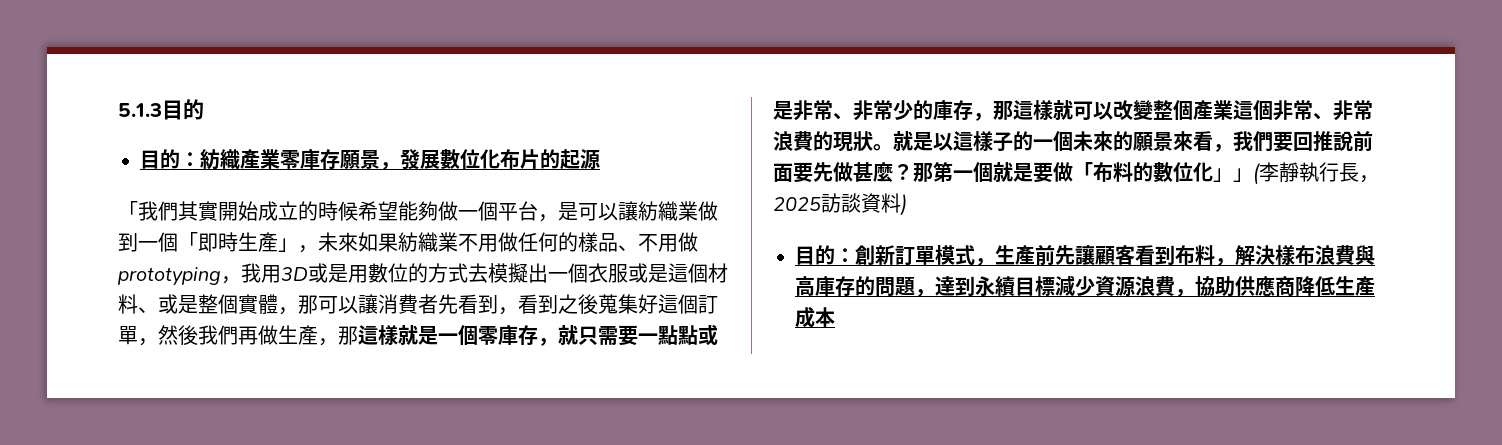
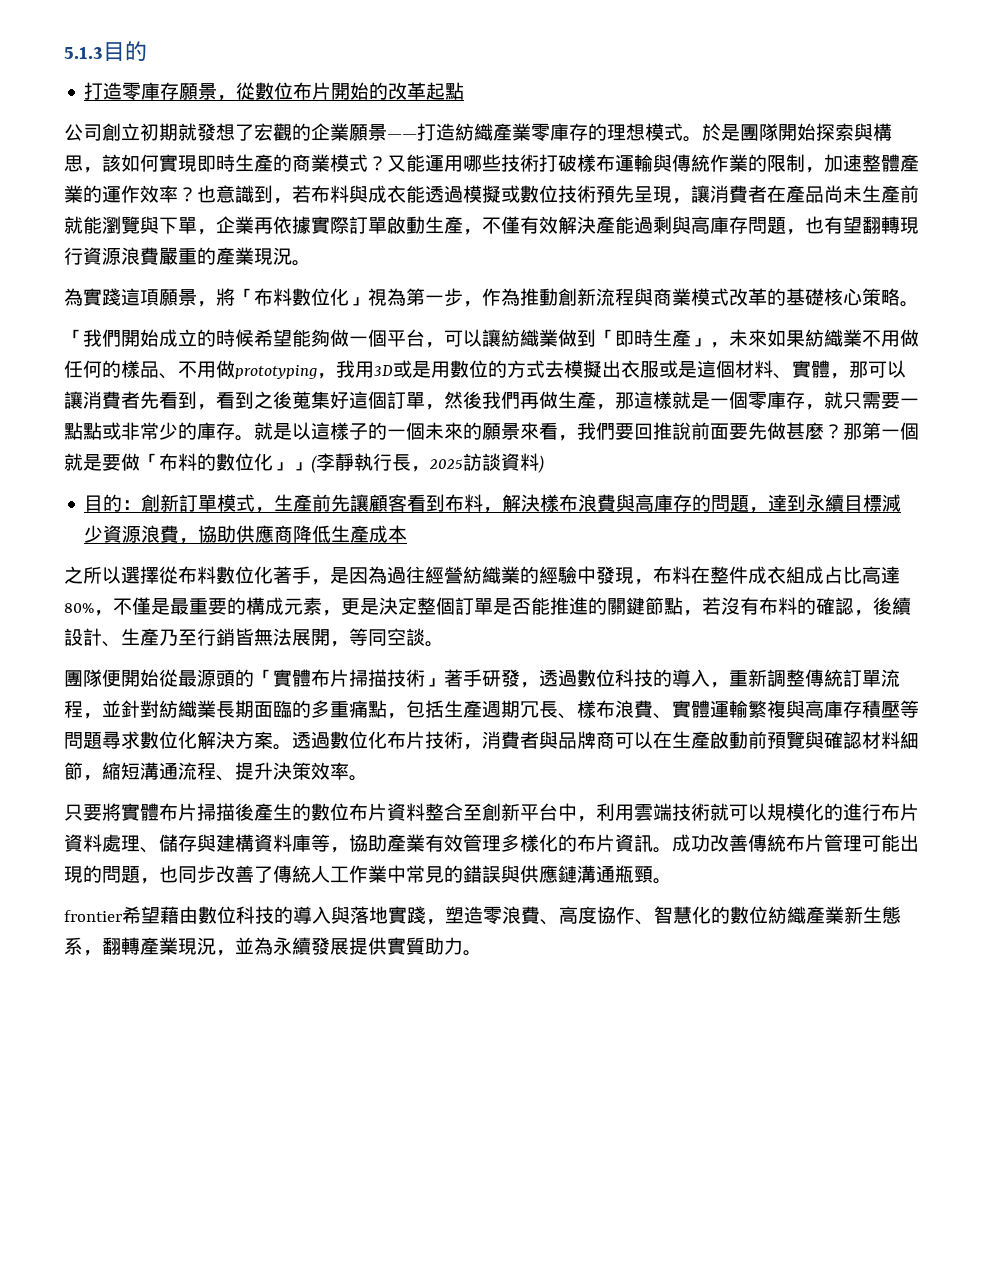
- 目的：紡織產業零庫存願景，發展數位化布片的起源
+ 打造零庫存願景，從數位布片開始的改革起點
+ 公司創立初期就發想了宏觀的企業願景——打造紡織產業零庫存的理想模式。於是團隊開始探索與構思，該如何實現即時生產的商業模式？又能運用哪些技術打破樣布運輸與傳統作業的限制，加速整體產業的運作效率？也意識到，若布料與成衣能透過模擬或數位技術預先呈現，讓消費者在產品尚未生產前就能瀏覽與下單，企業再依據實際訂單啟動生產，不僅有效解決產能過剩與高庫存問題，也有望翻轉現行資源浪費嚴重的產業現況。
+ 為實踐這項願景，將「布料數位化」視為第一步，作為推動創新流程與商業模式改革的基礎核心策略。
- 「我們其實開始成立的時候希望能夠做一個平台，是可以讓紡織業做到一個「即時生產」，未來如果紡織業不用做任何的樣品、不用做prototyping，我用3D或是用數位的方式去模擬出一個衣服或是這個材料、或是整個實體，那可以讓消費者先看到，看到之後蒐集好這個訂單，然後我們再做生產，那這樣就是一個零庫存，就只需要一點點或是非常、非常少的庫存，那這樣就可以改變整個產業這個非常、非常浪費的現狀。
+ 「我們開始成立的時候希望能夠做一個平台，可以讓紡織業做到「即時生產」，未來如果紡織業不用做任何的樣品、不用做prototyping，我用3D或是用數位的方式去模擬出衣服或是這個材料、實體，那可以讓消費者先看到，看到之後蒐集好這個訂單，然後我們再做生產，那這樣就是一個零庫存，就只需要一點點或非常少的庫存。
+ 之所以選擇從布料數位化著手，是因為過往經營紡織業的經驗中發現，布料在整件成衣組成占比高達80%，不僅是最重要的構成元素，更是決定整個訂單是否能推進的關鍵節點，若沒有布料的確認，後續設計、生產乃至行銷皆無法展開，等同空談。
+ 團隊便開始從最源頭的「實體布片掃描技術」著手研發，透過數位科技的導入，重新調整傳統訂單流程，並針對紡織業長期面臨的多重痛點，包括生產週期冗長、樣布浪費、實體運輸繁複與高庫存積壓等問題尋求數位化解決方案。透過數位化布片技術，消費者與品牌商可以在生產啟動前預覽與確認材料細節，縮短溝通流程、提升決策效率。
+ 只要將實體布片掃描後產生的數位布片資料整合至創新平台中，利用雲端技術就可以規模化的進行布片資料處理、儲存與建構資料庫等，協助產業有效管理多樣化的布片資訊。成功改善傳統布片管理可能出現的問題，也同步改善了傳統人工作業中常見的錯誤與供應鏈溝通瓶頸。
+ frontier希望藉由數位科技的導入與落地實踐，塑造零浪費、高度協作、智慧化的數位紡織產業新生態系，翻轉產業現況，並為永續發展提供實質助力。

